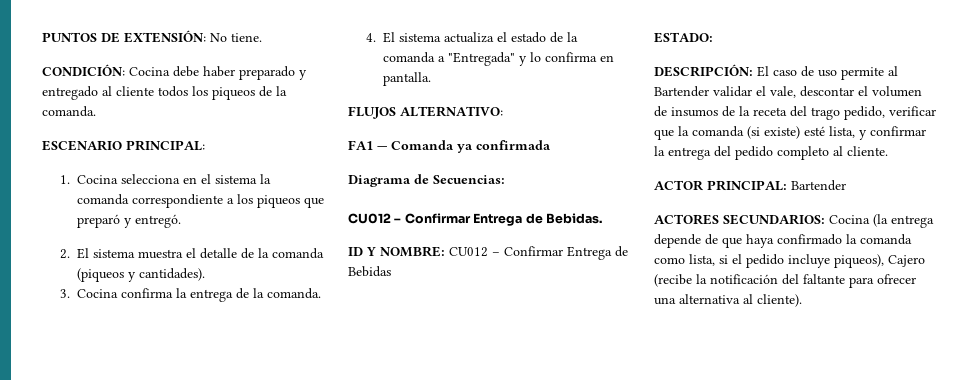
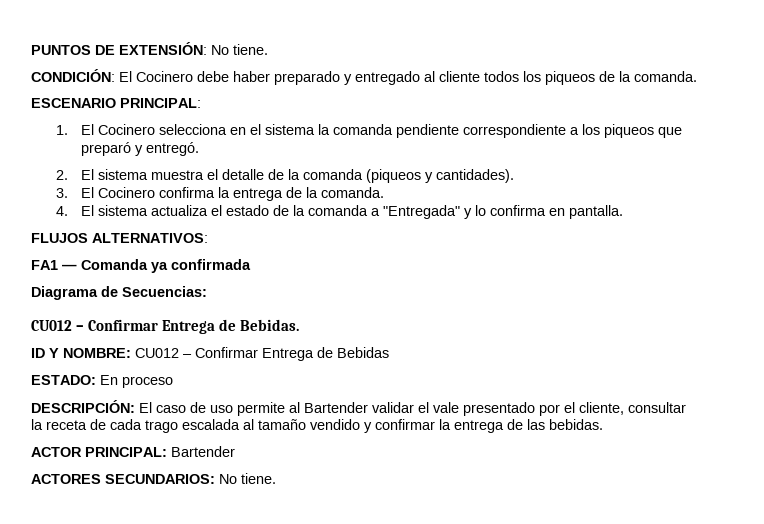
- CONDICIÓN: Cocina debe haber preparado y entregado al cliente todos los piqueos de la comanda.
+ CONDICIÓN: El Cocinero debe haber preparado y entregado al cliente todos los piqueos de la comanda.
- 1. Cocina selecciona en el sistema la comanda correspondiente a los piqueos que preparó y entregó.
+ 1. El Cocinero selecciona en el sistema la comanda pendiente correspondiente a los piqueos que preparó y entregó.
- 3. Cocina confirma la entrega de la comanda.
+ 3. El Cocinero confirma la entrega de la comanda.
- FLUJOS ALTERNATIVO:
+ FLUJOS ALTERNATIVOS:
- ESTADO:
+ ESTADO: En proceso
- DESCRIPCIÓN: El caso de uso permite al Bartender validar el vale, descontar el volumen de insumos de la receta del trago pedido, verificar que la comanda (si existe) esté lista, y confirmar la entrega del pedido completo al cliente.
+ DESCRIPCIÓN: El caso de uso permite al Bartender validar el vale presentado por el cliente, consultar la receta de cada trago escalada al tamaño vendido y confirmar la entrega de las bebidas.
- ACTORES SECUNDARIOS: Cocina (la entrega depende de que haya confirmado la comanda como lista, si el pedido incluye piqueos), Cajero (recibe la notificación del faltante para ofrecer una alternativa al cliente).
+ ACTORES SECUNDARIOS: No tiene.

